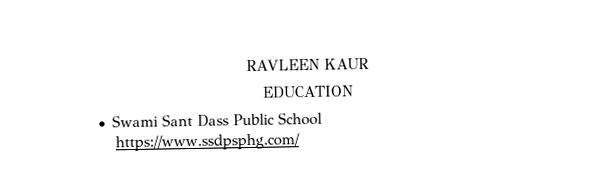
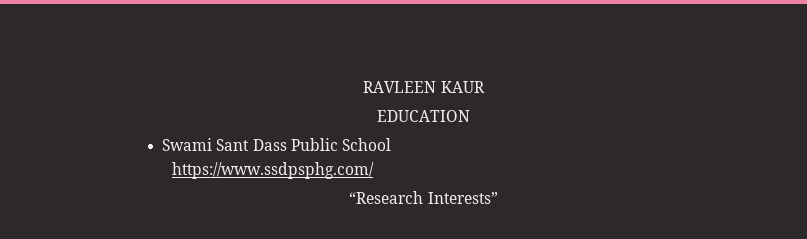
+ “Research Interests”

